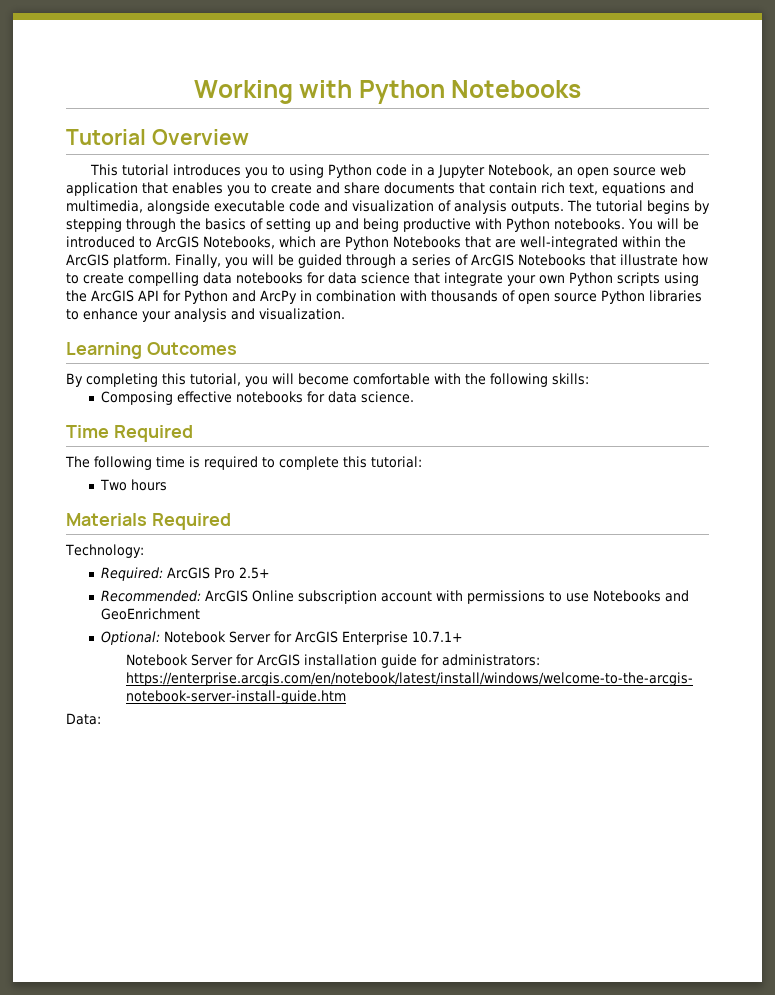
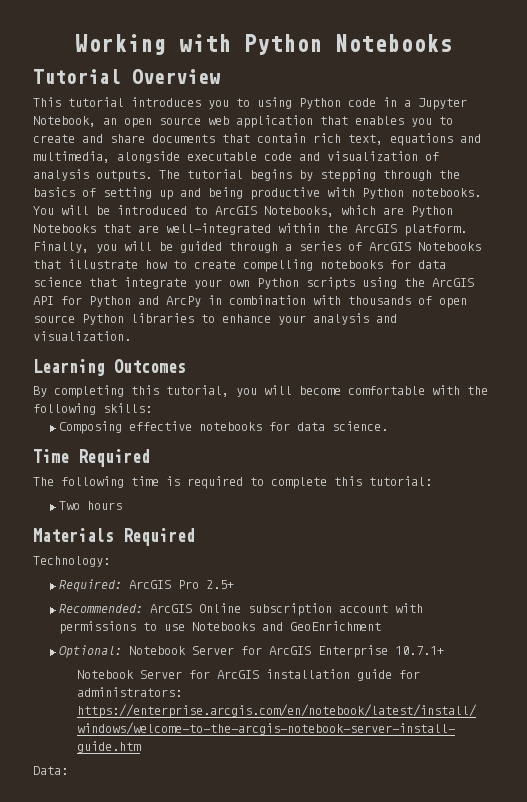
- Finally, you will be guided through a series of ArcGIS Notebooks that illustrate how to create compelling data notebooks for data science that integrate your own Python scripts using the ArcGIS API for Python and ArcPy in combination with thousands of open source Python libraries to enhance your analysis and visualization.
+ Finally, you will be guided through a series of ArcGIS Notebooks that illustrate how to create compelling notebooks for data science that integrate your own Python scripts using the ArcGIS API for Python and ArcPy in combination with thousands of open source Python libraries to enhance your analysis and visualization.

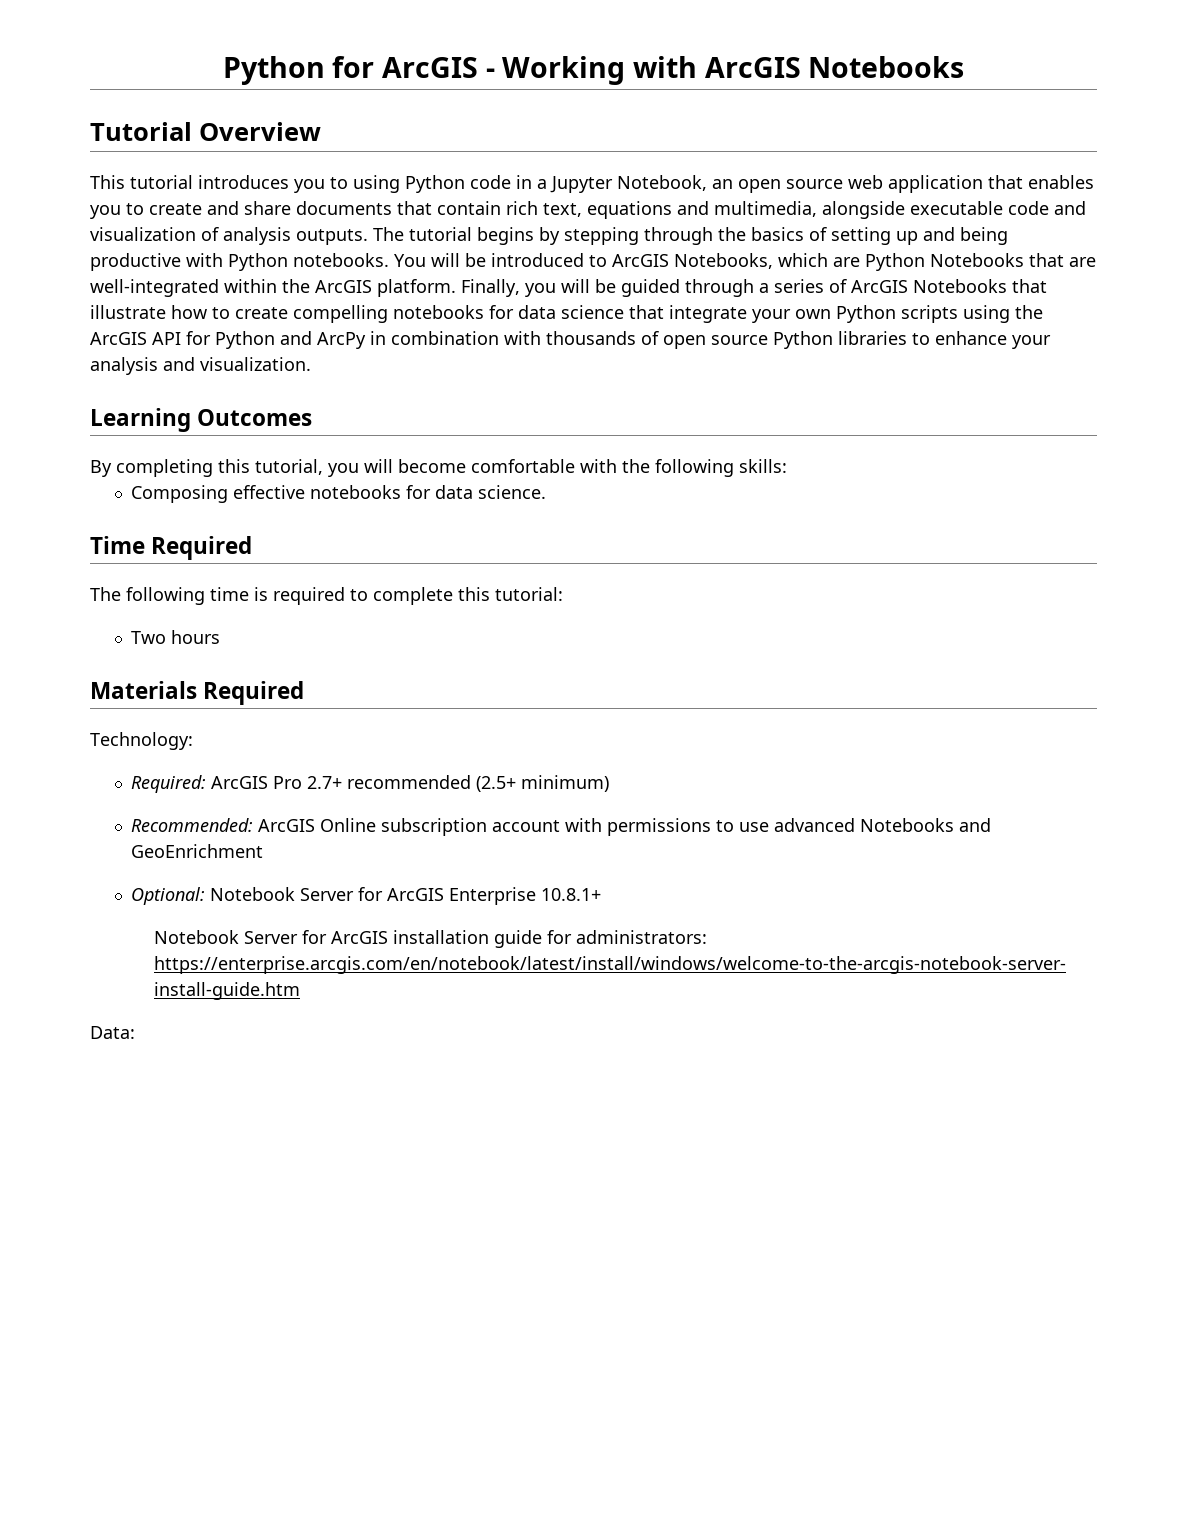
- Working with Python Notebooks
+ Python for ArcGIS - Working with ArcGIS Notebooks
- Required: ArcGIS Pro 2.5+
+ Required: ArcGIS Pro 2.7+ recommended (2.5+ minimum)
- Recommended: ArcGIS Online subscription account with permissions to use Notebooks and GeoEnrichment
+ Recommended: ArcGIS Online subscription account with permissions to use advanced Notebooks and GeoEnrichment
- Optional: Notebook Server for ArcGIS Enterprise 10.7.1+
+ Optional: Notebook Server for ArcGIS Enterprise 10.8.1+

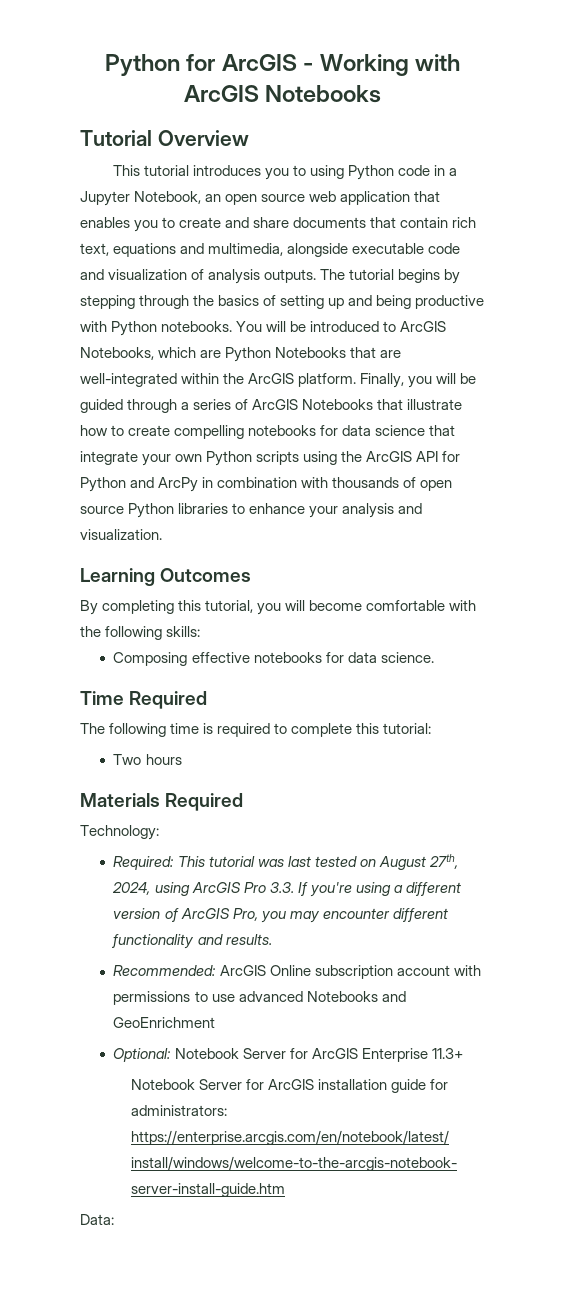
- Required: ArcGIS Pro 2.7+ recommended (2.5+ minimum)
+ Required: This tutorial was last tested on August 27th, 2024, using ArcGIS Pro 3.3. If you're using a different version of ArcGIS Pro, you may encounter different functionality and results.
- Optional: Notebook Server for ArcGIS Enterprise 10.8.1+
+ Optional: Notebook Server for ArcGIS Enterprise 11.3+

